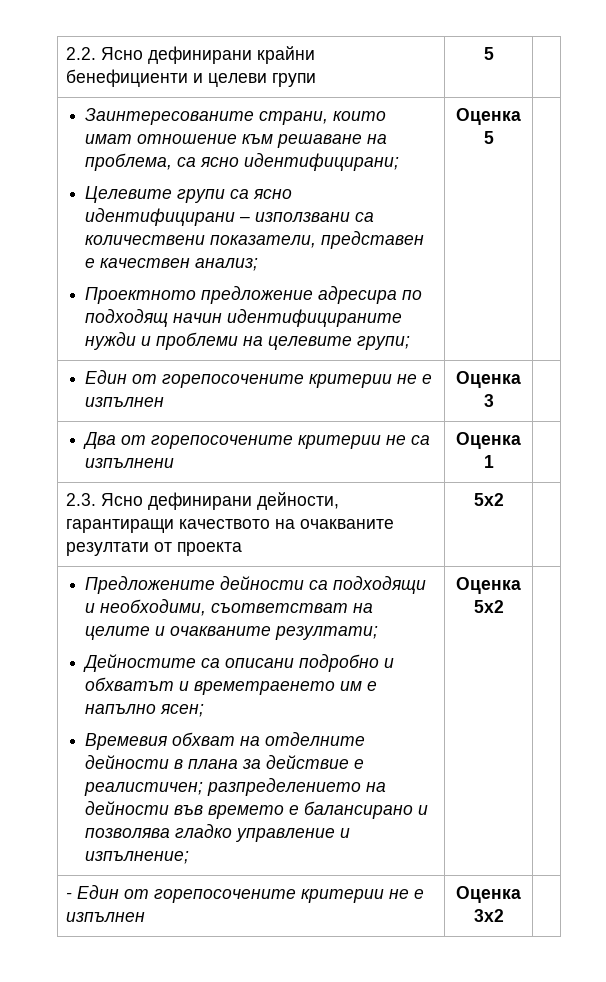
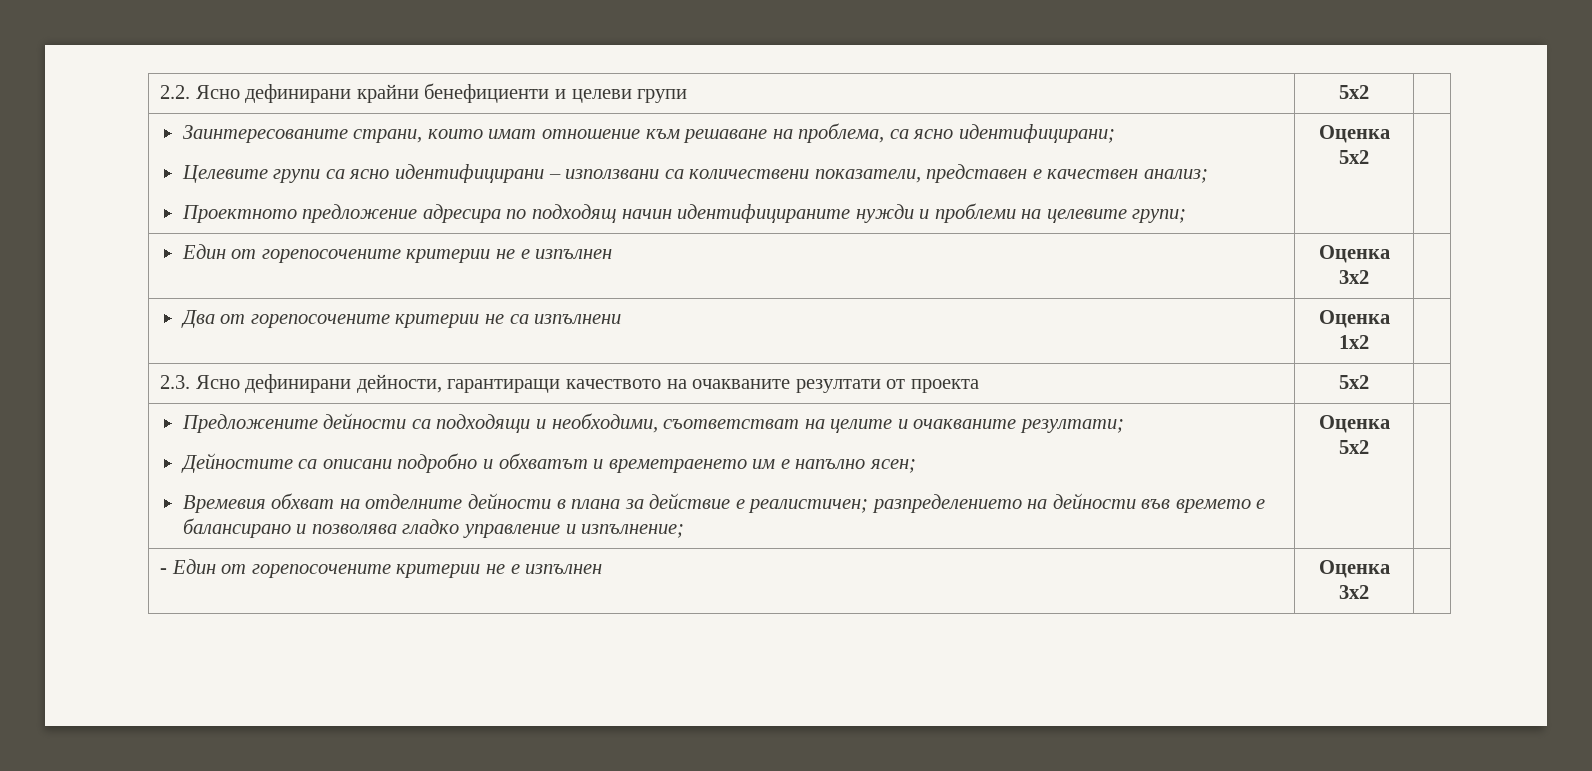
- 2.2. Ясно дефинирани крайни бенефициенти и целеви групи | 5 |
+ 2.2. Ясно дефинирани крайни бенефициенти и целеви групи | 5x2 |
- Проектното предложение адресира по подходящ начин идентифицираните нужди и проблеми на целевите групи; | Оценка 5 |
- Един от горепосочените критерии не е изпълнен | Оценка 3 |
+ Проектното предложение адресира по подходящ начин идентифицираните нужди и проблеми на целевите групи; | Оценка 5x2 |
+ Един от горепосочените критерии не е изпълнен | Оценка 3x2 |
- Два от горепосочените критерии не са изпълнени | Оценка 1 |
+ Два от горепосочените критерии не са изпълнени | Оценка 1x2 |

